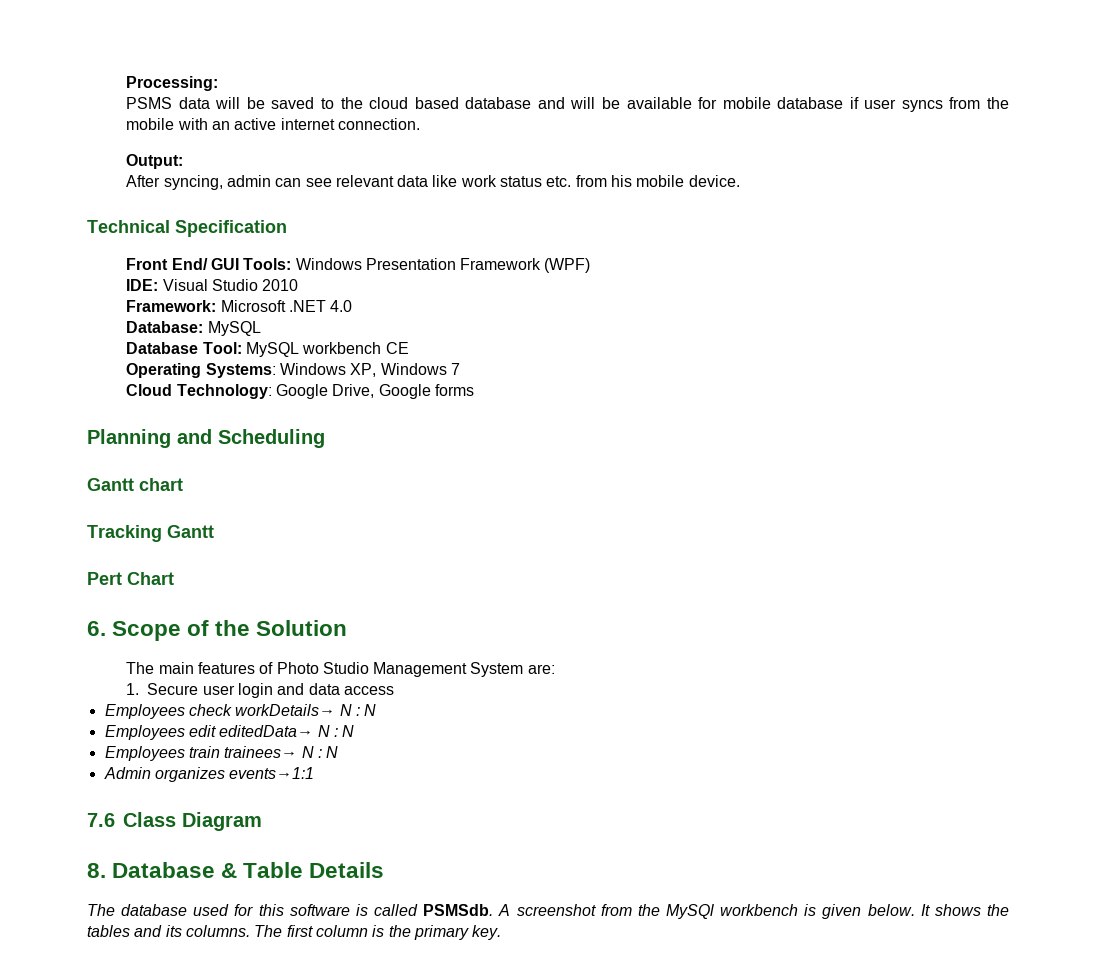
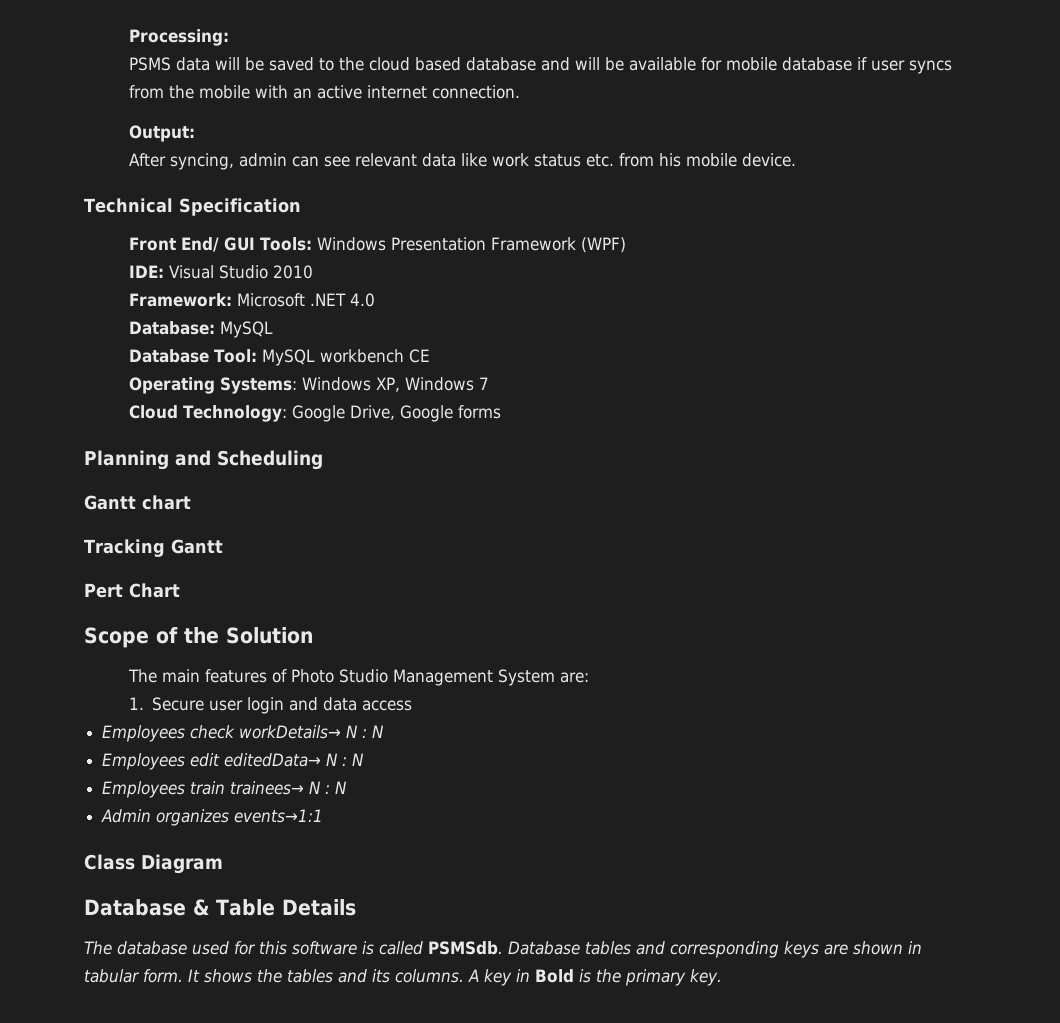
- 6. Scope of the Solution
+ Scope of the Solution
- 7.6 Class Diagram
+ Class Diagram
- 8. Database & Table Details
+ Database & Table Details
- A screenshot from the MySQl workbench is given below.
+ Database tables and corresponding keys are shown in tabular form.
- The first column is the primary key.
+ A key in Bold is the primary key.

